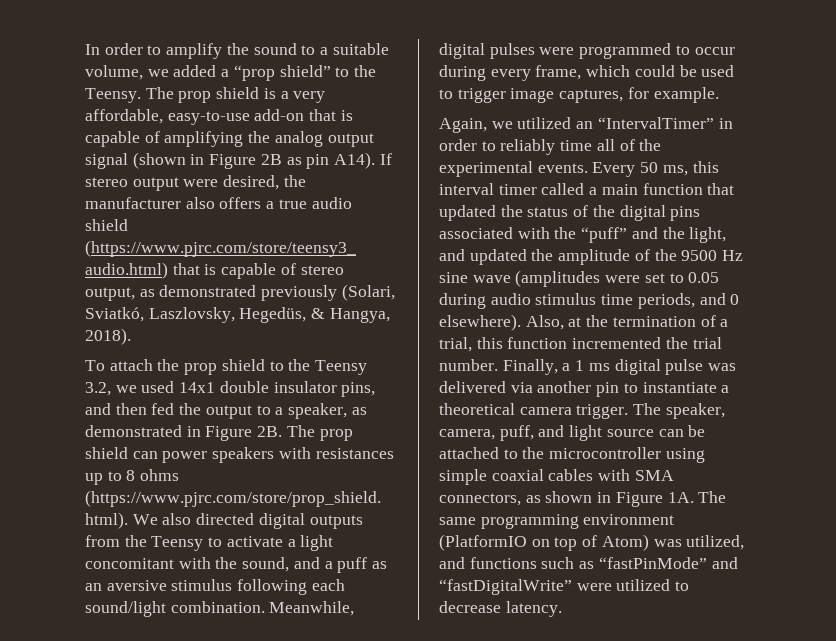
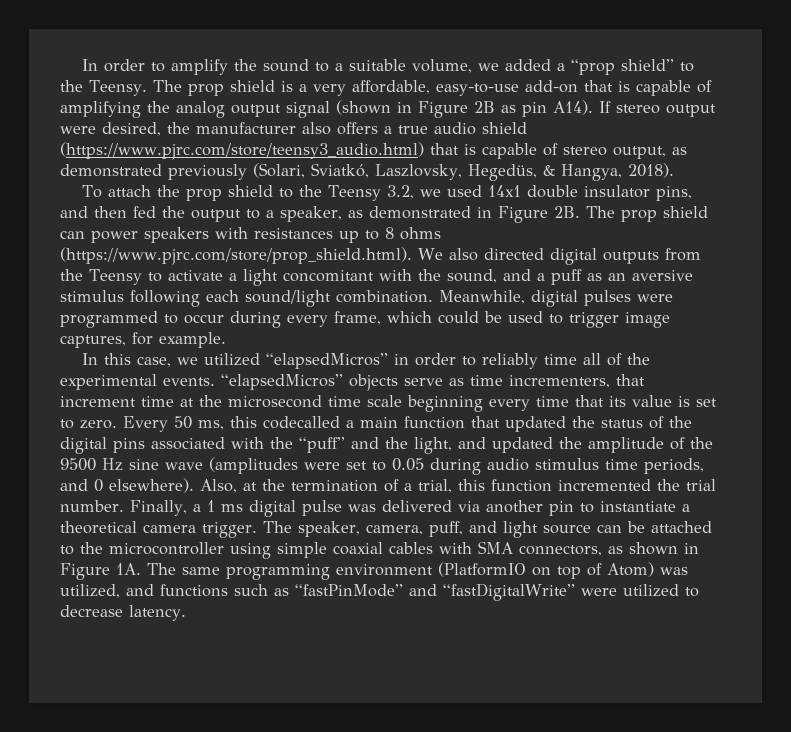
- Again, we utilized an “IntervalTimer” in order to reliably time all of the experimental events.
+ In this case, we utilized “elapsedMicros” in order to reliably time all of the experimental events.
+ “elapsedMicros” objects serve as time incrementers, that increment time at the microsecond time scale beginning every time that its value is set to zero.
- Every 50 ms, this interval timer called a main function that updated the status of the digital pins associated with the “puff” and the light, and updated the amplitude of the 9500 Hz sine wave (amplitudes were set to 0.05 during audio stimulus time periods, and 0 elsewhere).
+ Every 50 ms, this codecalled a main function that updated the status of the digital pins associated with the “puff” and the light, and updated the amplitude of the 9500 Hz sine wave (amplitudes were set to 0.05 during audio stimulus time periods, and 0 elsewhere).

